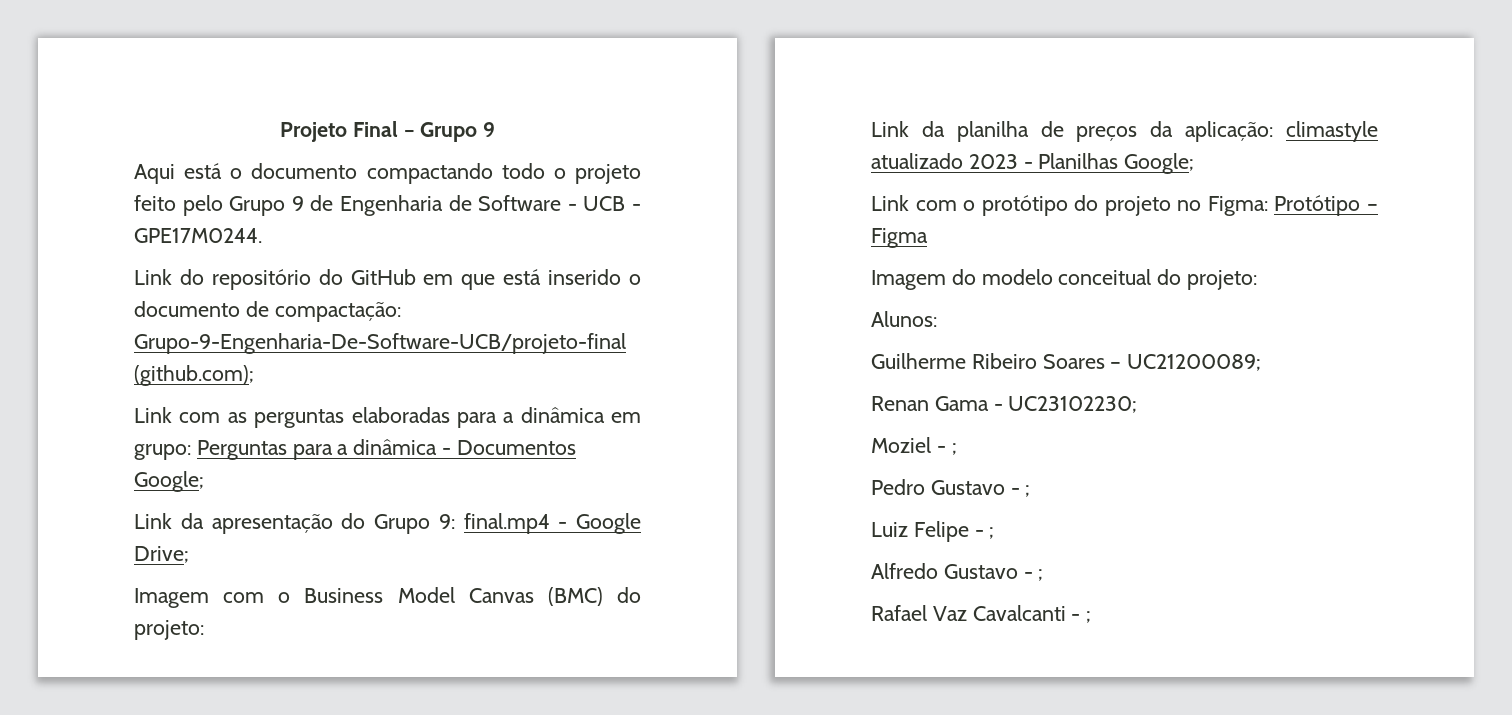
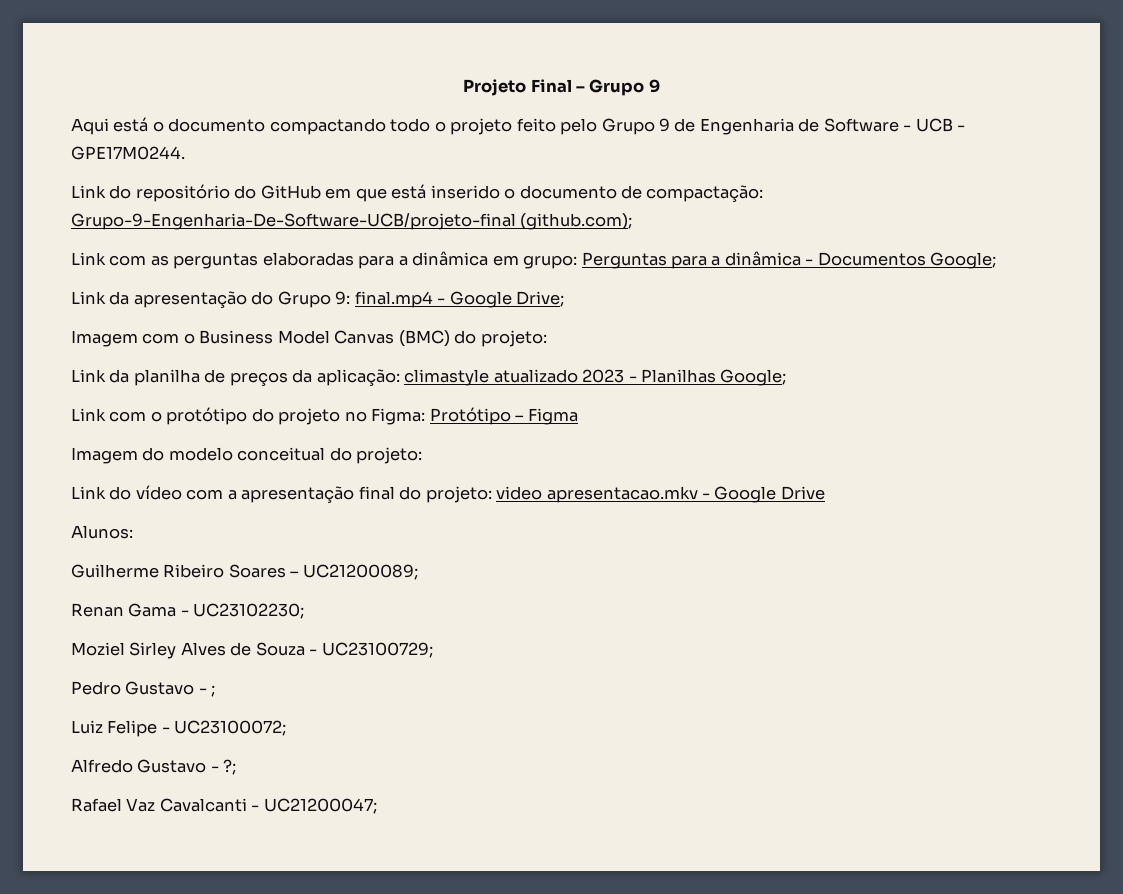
+ Link do vídeo com a apresentação final do projeto: video apresentacao.mkv - Google Drive
- Moziel - ;
+ Moziel Sirley Alves de Souza - UC23100729;
- Luiz Felipe - ;
+ Luiz Felipe - UC23100072;
- Alfredo Gustavo - ;
+ Alfredo Gustavo - ?;
- Rafael Vaz Cavalcanti - ;
+ Rafael Vaz Cavalcanti - UC21200047;

